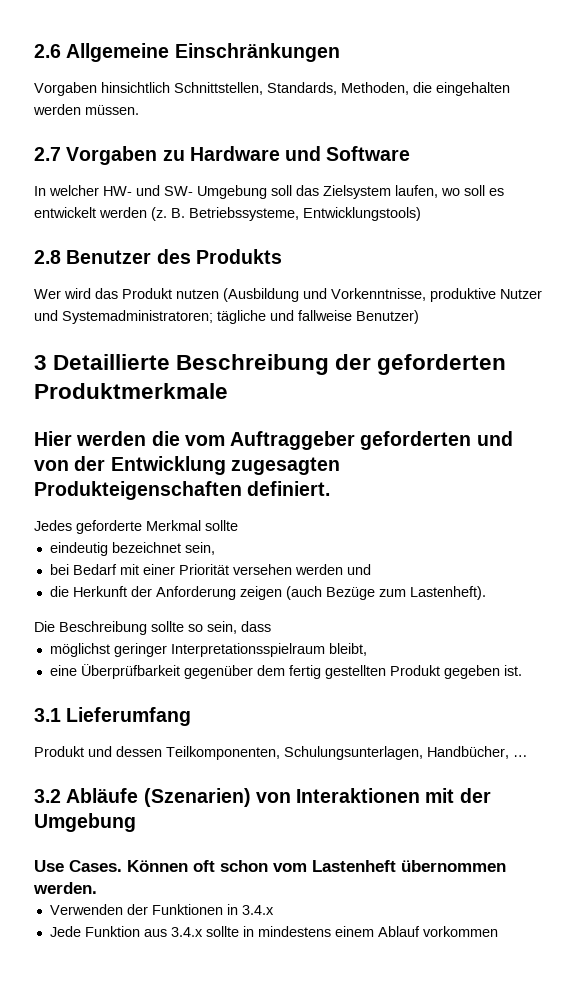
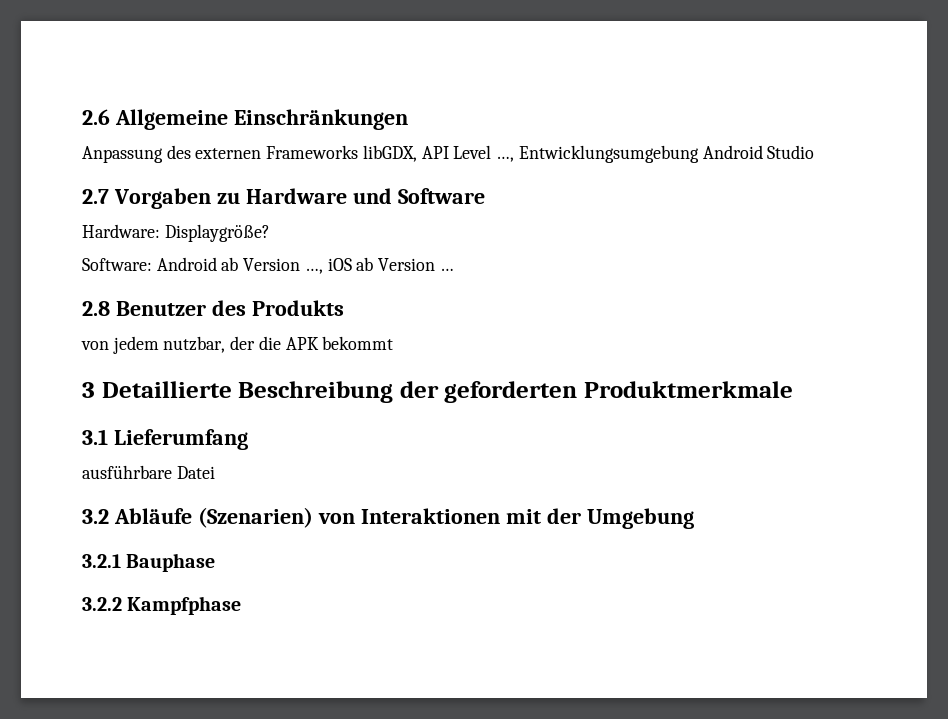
- Vorgaben hinsichtlich Schnittstellen, Standards, Methoden, die eingehalten werden müssen.
+ Anpassung des externen Frameworks libGDX, API Level …, Entwicklungsumgebung Android Studio
- In welcher HW- und SW- Umgebung soll das Zielsystem laufen, wo soll es entwickelt werden (z. B. Betriebssysteme, Entwicklungstools)
+ Hardware: Displaygröße?
+ Software: Android ab Version …, iOS ab Version …
  2.8 Benutzer des Produkts
- Wer wird das Produkt nutzen (Ausbildung und Vorkenntnisse, produktive Nutzer und Systemadministratoren; tägliche und fallweise Benutzer)
+ von jedem nutzbar, der die APK bekommt
- Hier werden die vom Auftraggeber geforderten und von der Entwicklung zugesagten Produkteigenschaften definiert.
- Jedes geforderte Merkmal sollte
- eindeutig bezeichnet sein,
- bei Bedarf mit einer Priorität versehen werden und
- die Herkunft der Anforderung zeigen (auch Bezüge zum Lastenheft).
- Die Beschreibung sollte so sein, dass
- möglichst geringer Interpretationsspielraum bleibt,
- eine Überprüfbarkeit gegenüber dem fertig gestellten Produkt gegeben ist.
  3.1 Lieferumfang
- Produkt und dessen Teilkomponenten, Schulungsunterlagen, Handbücher, …
+ ausführbare Datei
- Use Cases. Können oft schon vom Lastenheft übernommen werden.
- Verwenden der Funktionen in 3.4.x
- Jede Funktion aus 3.4.x sollte in mindestens einem Ablauf vorkommen
+ 3.2.1 Bauphase
+ 3.2.2 Kampfphase

